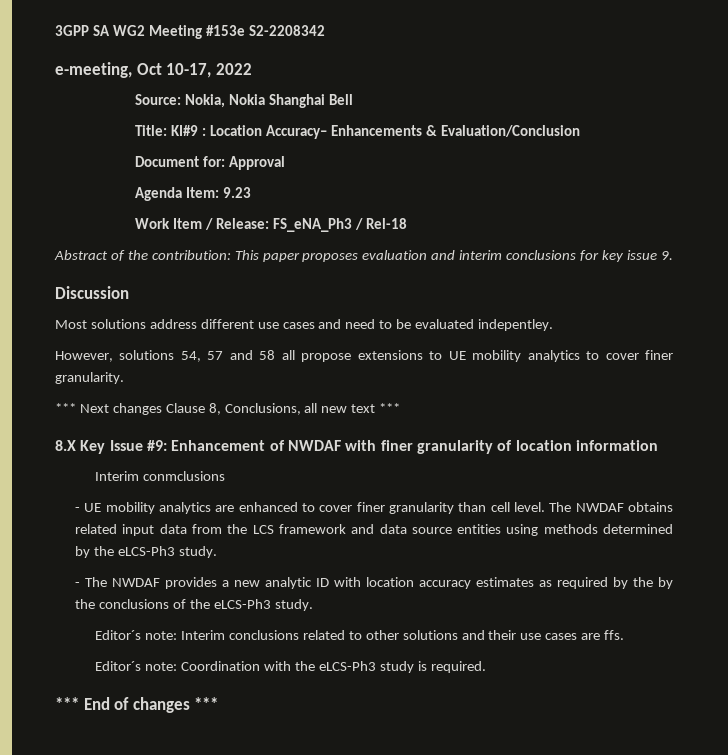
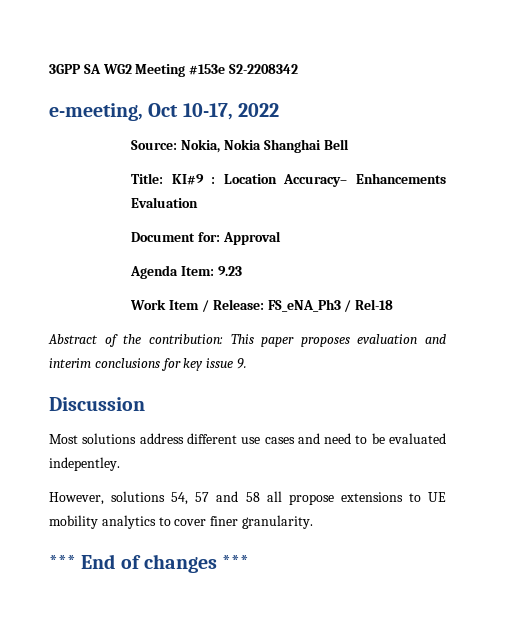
- Title: KI#9 : Location Accuracy– Enhancements & Evaluation/Conclusion
+ Title: KI#9 : Location Accuracy– Enhancements Evaluation
- *** Next changes Clause 8, Conclusions, all new text ***
- 8.X Key Issue #9: Enhancement of NWDAF with finer granularity of location information
- Interim conmclusions
- - UE mobility analytics are enhanced to cover finer granularity than cell level. The NWDAF obtains related input data from the LCS framework and data source entities using methods determined by the eLCS-Ph3 study.
- - The NWDAF provides a new analytic ID with location accuracy estimates as required by the by the conclusions of the eLCS-Ph3 study.
- Editor´s note: Interim conclusions related to other solutions and their use cases are ffs.
- Editor´s note: Coordination with the eLCS-Ph3 study is required.

